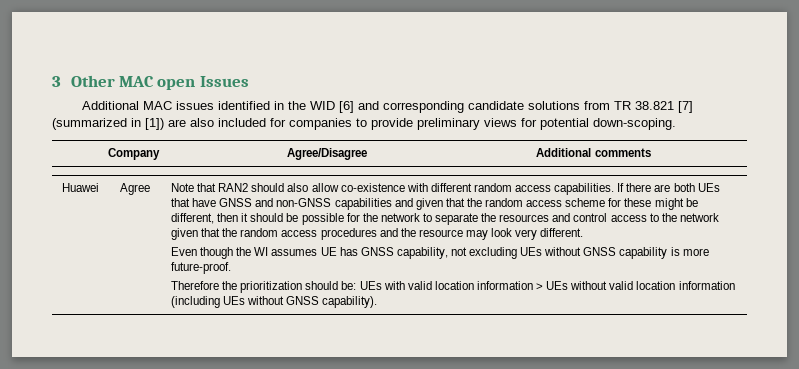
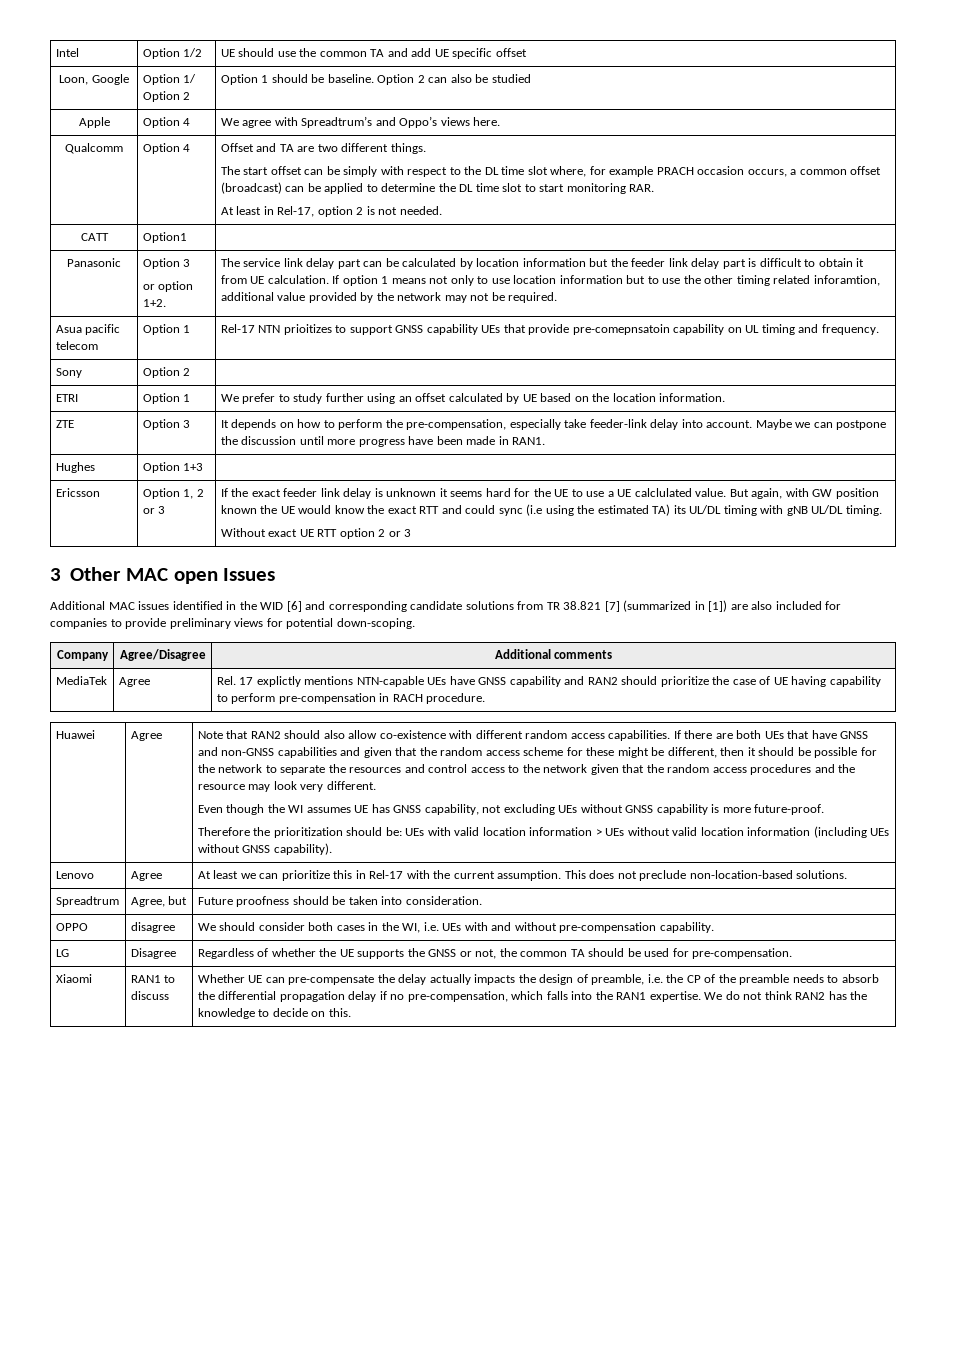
+ Intel | Option 1/2 | UE should use the common TA and add UE specific offset
+ Loon, Google | Option 1/ Option 2 | Option 1 should be baseline. Option 2 can also be studied
+ Apple | Option 4 | We agree with Spreadtrum’s and Oppo’s views here.
+ Qualcomm | Option 4 | Offset and TA are two different things.
+ The start offset can be simply with respect to the DL time slot where, for example PRACH occasion occurs, a common offset (broadcast) can be applied to determine the DL time slot to start monitoring RAR.
+ At least in Rel-17, option 2 is not needed.
+ CATT | Option1 |
+ Panasonic | Option 3
+ or option 1+2. | The service link delay part can be calculated by location information but the feeder link delay part is difficult to obtain it from UE calculation. If option 1 means not only to use location information but to use the other timing related inforamtion, additional value provided by the network may not be required.
+ Asua pacific telecom | Option 1 | Rel-17 NTN prioitizes to support GNSS capability UEs that provide pre-comepnsatoin capability on UL timing and frequency.
+ Sony | Option 2 |
+ ETRI | Option 1 | We prefer to study further using an offset calculated by UE based on the location information.
+ ZTE | Option 3 | It depends on how to perform the pre-compensation, especially take feeder-link delay into account. Maybe we can postpone the discussion until more progress have been made in RAN1.
+ Hughes | Option 1+3 |
+ Ericsson | Option 1, 2 or 3 | If the exact feeder link delay is unknown it seems hard for the UE to use a UE calclulated value. But again, with GW position known the UE would know the exact RTT and could sync (i.e using the estimated TA) its UL/DL timing with gNB UL/DL timing.
+ Without exact UE RTT option 2 or 3
+ MediaTek | Agree | Rel. 17 explictly mentions NTN-capable UEs have GNSS capability and RAN2 should prioritize the case of UE having capability to perform pre-compensation in RACH procedure.
+ Lenovo | Agree | At least we can prioritize this in Rel-17 with the current assumption. This does not preclude non-location-based solutions.
+ Spreadtrum | Agree, but | Future proofness should be taken into consideration.
+ OPPO | disagree | We should consider both cases in the WI, i.e. UEs with and without pre-compensation capability.
+ LG | Disagree | Regardless of whether the UE supports the GNSS or not, the common TA should be used for pre-compensation.
+ Xiaomi | RAN1 to discuss | Whether UE can pre-compensate the delay actually impacts the design of preamble, i.e. the CP of the preamble needs to absorb the differential propagation delay if no pre-compensation, which falls into the RAN1 expertise. We do not think RAN2 has the knowledge to decide on this.

